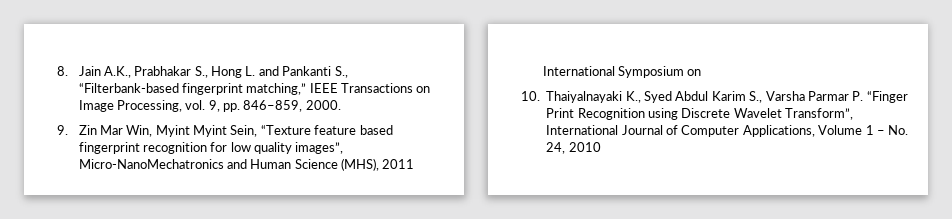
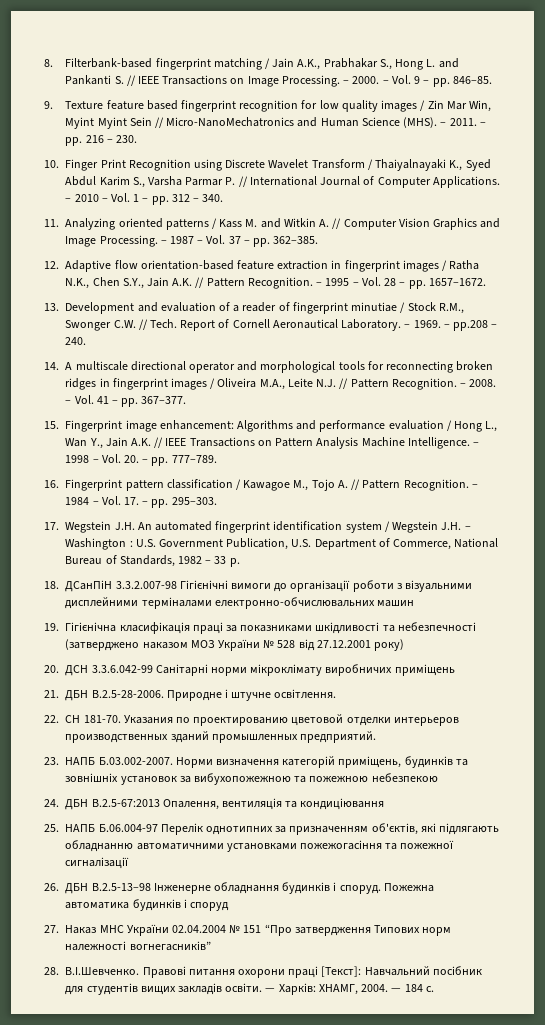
- 8. Jain A.K., Prabhakar S., Hong L. and Pankanti S., “Filterbank-based fingerprint matching,” IEEE Transactions on Image Processing, vol. 9, pp. 846–859, 2000.
- 9. Zin Mar Win, Myint Myint Sein, “Texture feature based fingerprint recognition for low quality images”, Micro-NanoMechatronics and Human Science (MHS), 2011 International Symposium on
- 10. Thaiyalnayaki K., Syed Abdul Karim S., Varsha Parmar P. “Finger Print Recognition using Discrete Wavelet Transform”, International Journal of Computer Applications, Volume 1 – No. 24, 2010
+ 8. Filterbank-based fingerprint matching / Jain A.K., Prabhakar S., Hong L. and Pankanti S. // IEEE Transactions on Image Processing. – 2000. – Vol. 9 – pp. 846–85.
+ 9. Texture feature based fingerprint recognition for low quality images / Zin Mar Win, Myint Myint Sein // Micro-NanoMechatronics and Human Science (MHS). – 2011. – pp. 216 – 230.
+ 10. Finger Print Recognition using Discrete Wavelet Transform / Thaiyalnayaki K., Syed Abdul Karim S., Varsha Parmar P. // International Journal of Computer Applications. – 2010 – Vol. 1 – pp. 312 – 340.
+ 11. Analyzing oriented patterns / Kass M. and Witkin A. // Computer Vision Graphics and Image Processing. – 1987 – Vol. 37 – pp. 362–385.
+ 12. Adaptive flow orientation-based feature extraction in fingerprint images / Ratha N.K., Chen S.Y., Jain A.K. // Pattern Recognition. – 1995 – Vol. 28 – pp. 1657–1672.
+ 13. Development and evaluation of a reader of fingerprint minutiae / Stock R.M., Swonger C.W. // Tech. Report of Cornell Aeronautical Laboratory. – 1969. – pp.208 – 240.
+ 14. A multiscale directional operator and morphological tools for reconnecting broken ridges in fingerprint images / Oliveira M.A., Leite N.J. // Pattern Recognition. – 2008. – Vol. 41 – pp. 367–377.
+ 15. Fingerprint image enhancement: Algorithms and performance evaluation / Hong L., Wan Y., Jain A.K. // IEEE Transactions on Pattern Analysis Machine Intelligence. – 1998 – Vol. 20. – pp. 777–789.
+ 16. Fingerprint pattern classification / Kawagoe M., Tojo A. // Pattern Recognition. – 1984 – Vol. 17. – pp. 295–303.
+ 17. Wegstein J.H. An automated fingerprint identification system / Wegstein J.H. – Washington : U.S. Government Publication, U.S. Department of Commerce, National Bureau of Standards, 1982 – 33 p.
+ 18. ДСанПіН 3.3.2.007-98 Гігієнічні вимоги до організації роботи з візуальними дисплейними терміналами електронно-обчислювальних машин
+ 19. Гігієнічна класифікація праці за показниками шкідливості та небезпечності (затверджено наказом МОЗ України № 528 від 27.12.2001 року)
+ 20. ДСН 3.3.6.042-99 Санітарні норми мікроклімату виробничих приміщень
+ 21. ДБН В.2.5-28-2006. Природне і штучне освітлення.
+ 22. СН 181-70. Указания по проектированию цветовой отделки интерьеров производственных зданий промышленных предприятий.
+ 23. НАПБ Б.03.002-2007. Норми визначення категорій приміщень, будинків та зовнішніх установок за вибухопожежною та пожежною небезпекою
+ 24. ДБН В.2.5-67:2013 Опалення, вентиляція та кондиціювання
+ 25. НАПБ Б.06.004-97 Перелік однотипних за призначенням об'єктів, які підлягають обладнанню автоматичними установками пожежогасіння та пожежної сигналізації
+ 26. ДБН В.2.5-13–98 Інженерне обладнання будинків і споруд. Пожежна автоматика будинків і споруд
+ 27. Наказ МНС України 02.04.2004 № 151 “Про затвердження Типових норм належності вогнегасників”
+ 28. В.І.Шевченко. Правові питання охорони праці [Текст]: Навчальний посібник для студентів вищих закладів освіти. — Харків: ХНАМГ, 2004. — 184 с.

